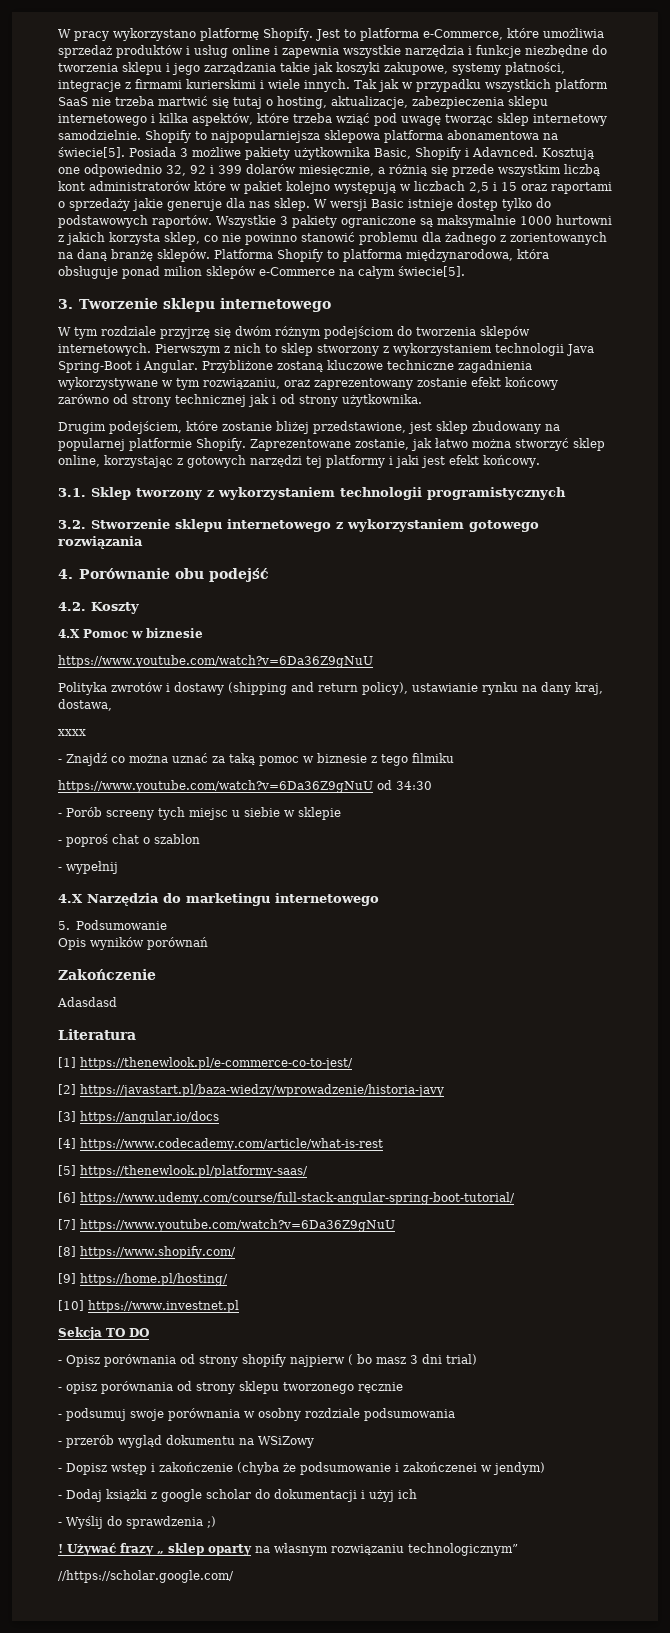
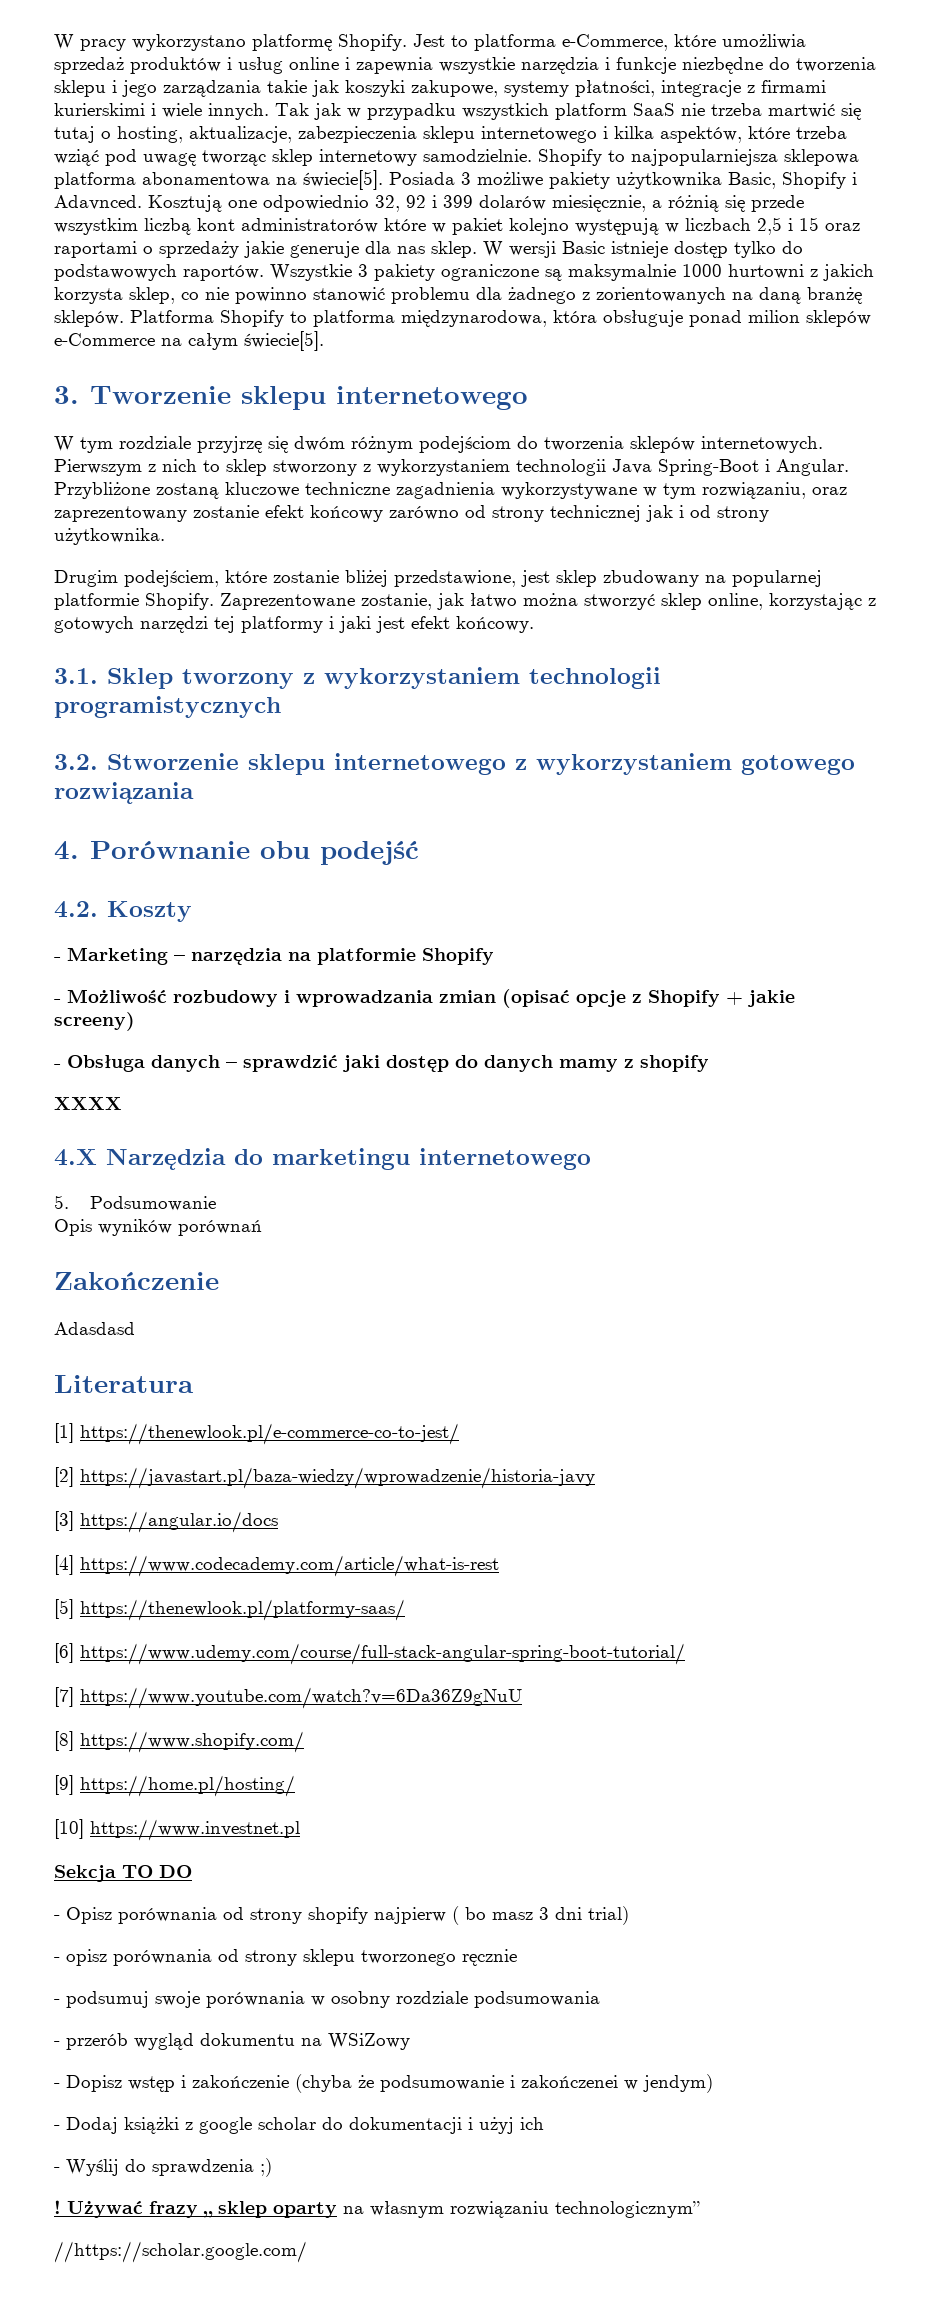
- 4.X Pomoc w biznesie
- https://www.youtube.com/watch?v=6Da36Z9gNuU
- Polityka zwrotów i dostawy (shipping and return policy), ustawianie rynku na dany kraj, dostawa,
- xxxx
- - Znajdź co można uznać za taką pomoc w biznesie z tego filmiku
- https://www.youtube.com/watch?v=6Da36Z9gNuU od 34:30
- - Porób screeny tych miejsc u siebie w sklepie
- - poproś chat o szablon
- - wypełnij
+ - Marketing – narzędzia na platformie Shopify
+ - Możliwość rozbudowy i wprowadzania zmian (opisać opcje z Shopify + jakie screeny)
+ - Obsługa danych – sprawdzić jaki dostęp do danych mamy z shopify
+ XXXX

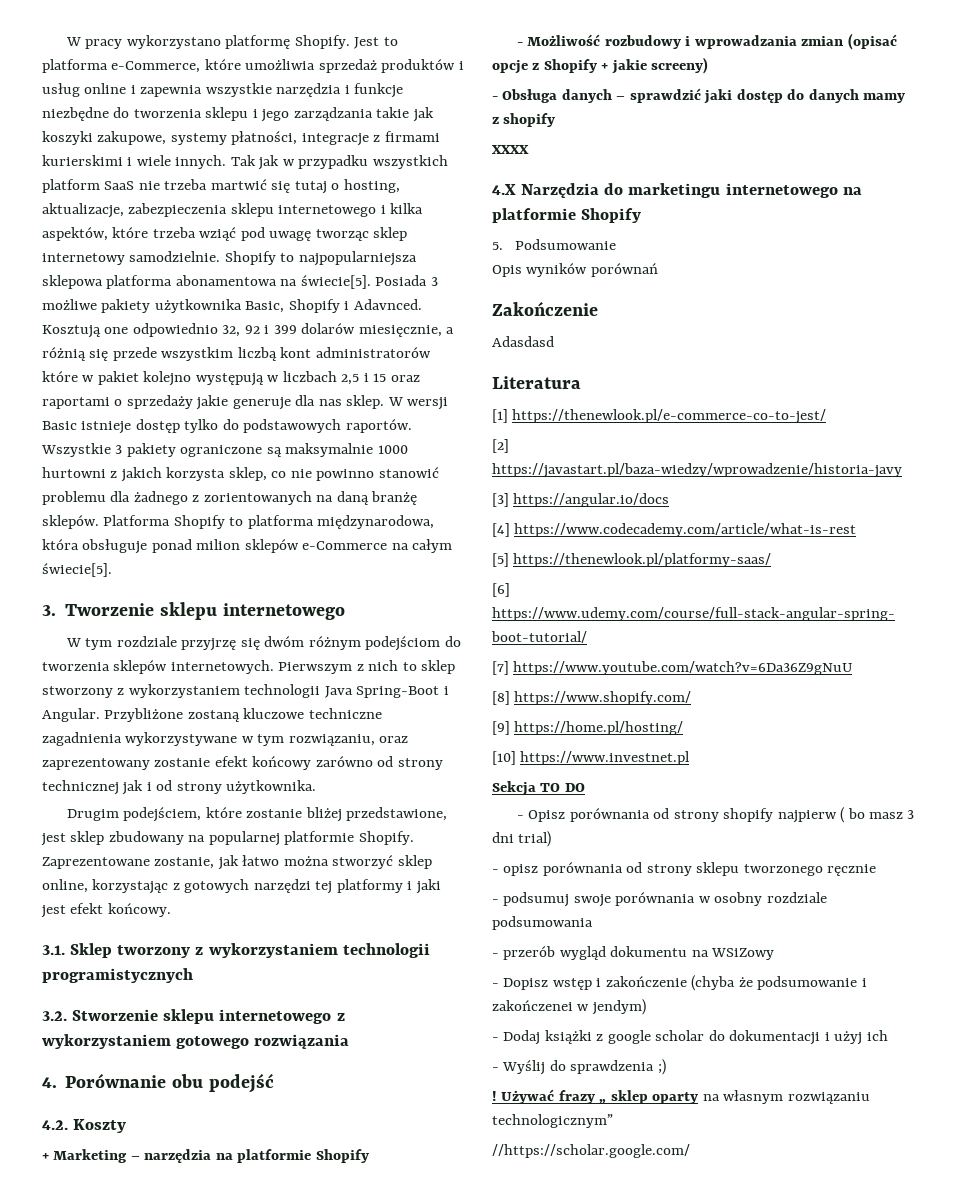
- - Marketing – narzędzia na platformie Shopify
+ + Marketing – narzędzia na platformie Shopify
- 4.X Narzędzia do marketingu internetowego
+ 4.X Narzędzia do marketingu internetowego na platformie Shopify

